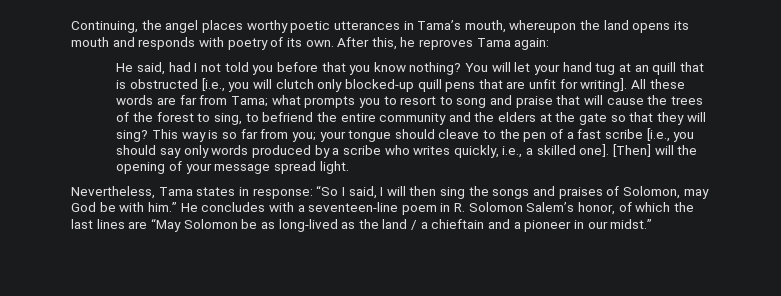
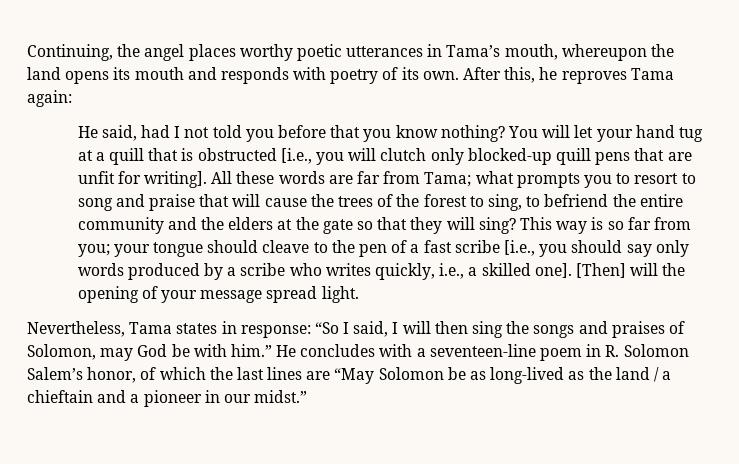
- You will let your hand tug at an quill that is obstructed [i.e., you will clutch only blocked-up quill pens that are unfit for writing].
+ You will let your hand tug at a quill that is obstructed [i.e., you will clutch only blocked-up quill pens that are unfit for writing].

